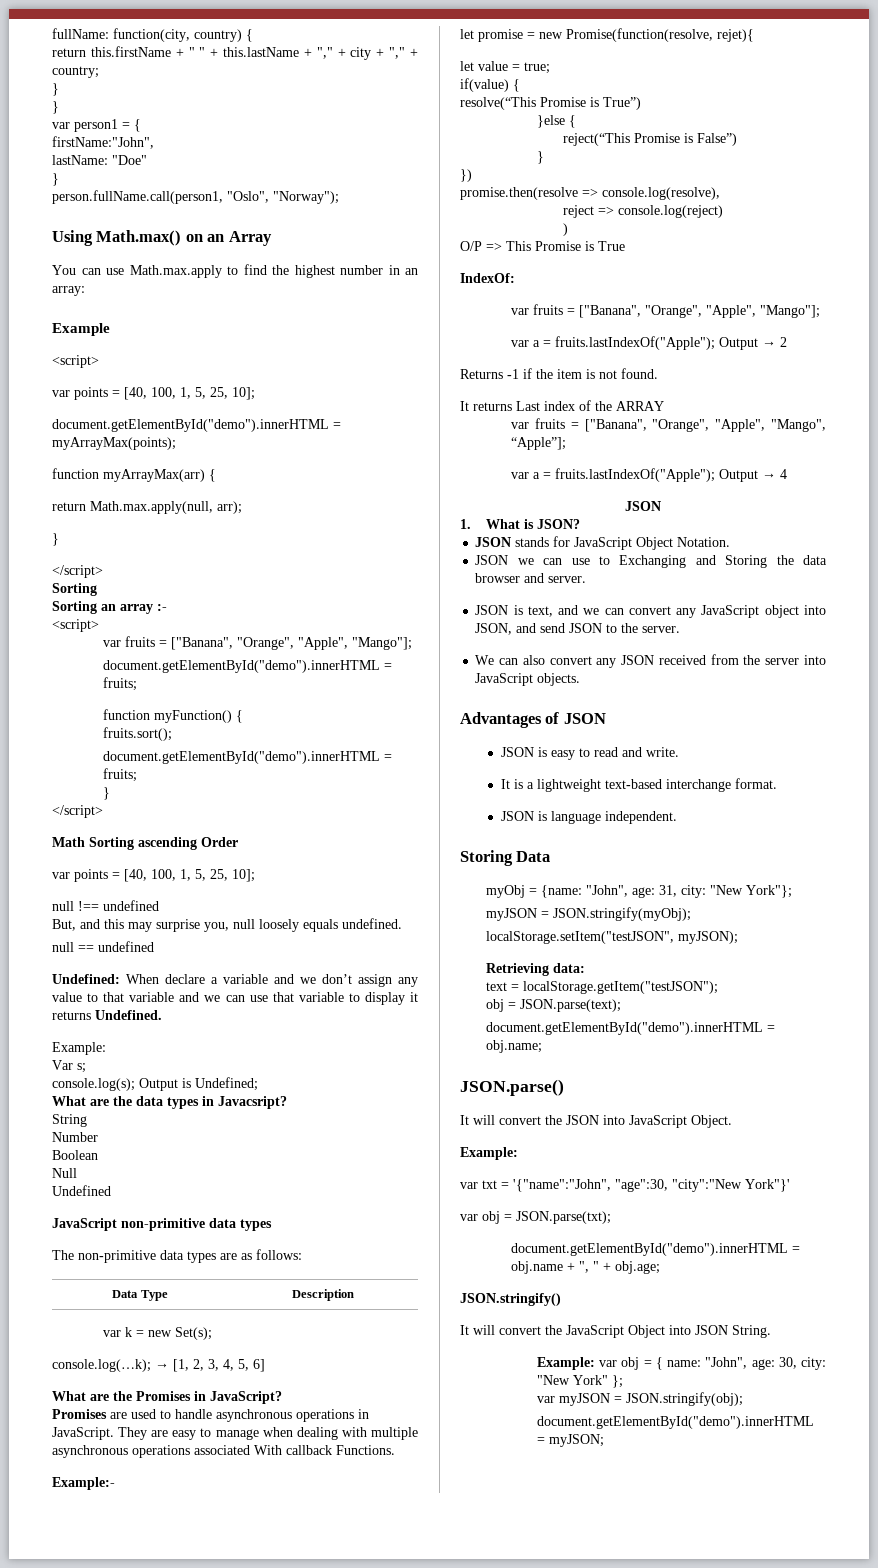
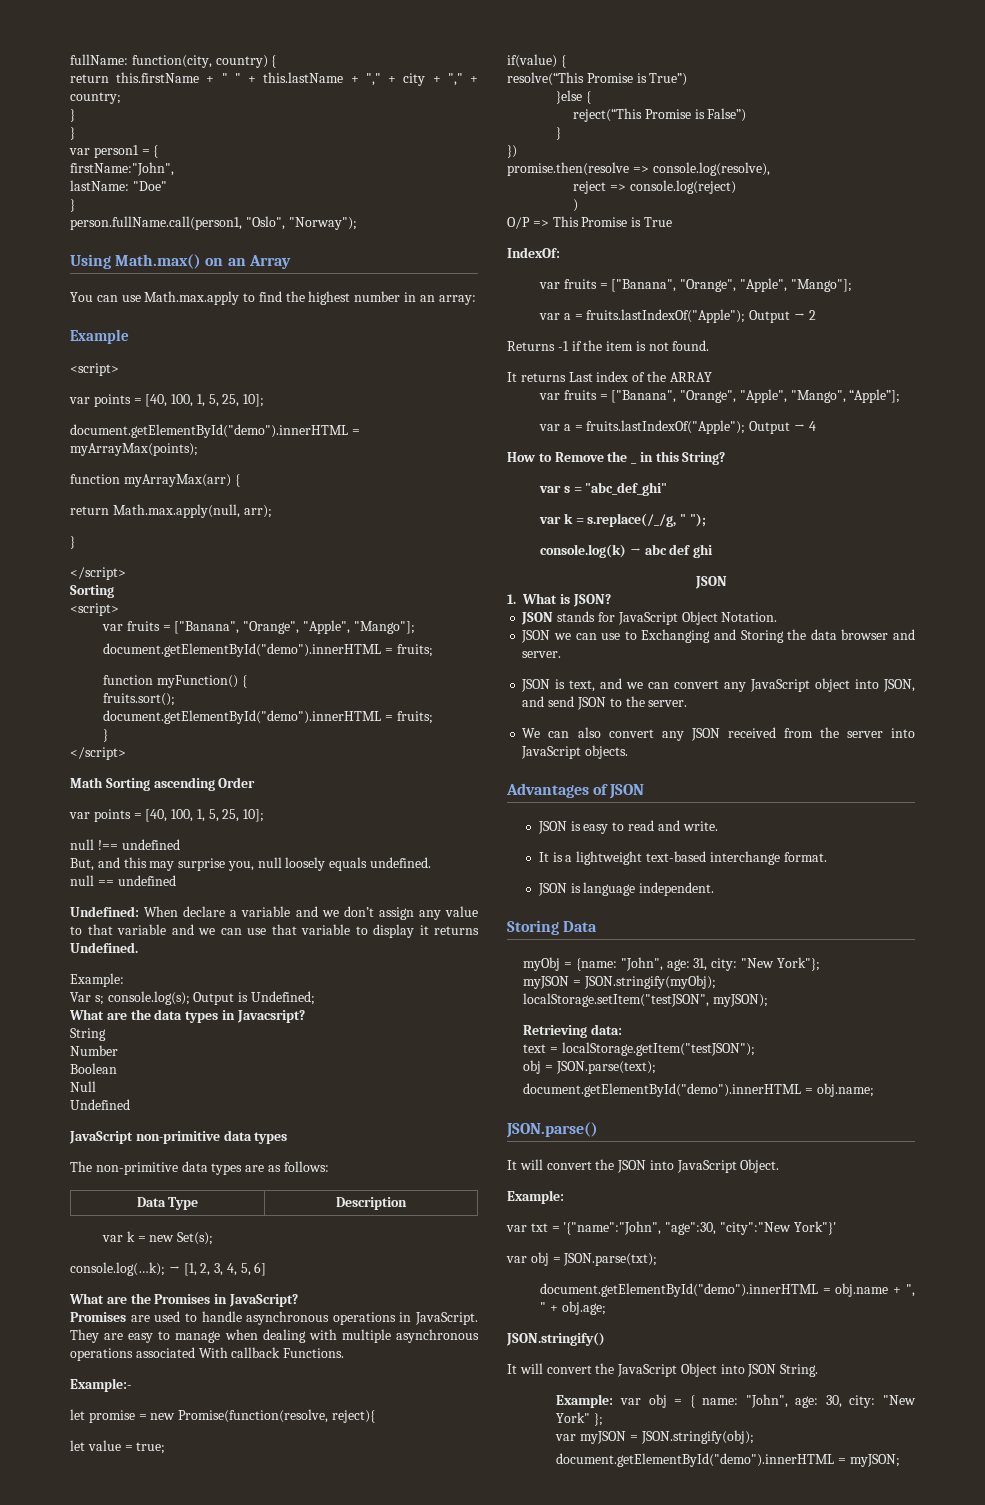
- Sorting an array :-
- Var s;
- console.log(s); Output is Undefined;
+ Var s; console.log(s); Output is Undefined;
- let promise = new Promise(function(resolve, rejet){
+ let promise = new Promise(function(resolve, reject){
+ How to Remove the _ in this String?
+ var s = "abc_def_ghi"
+ var k = s.replace(/_/g, " ");
+ console.log(k) → abc def ghi

